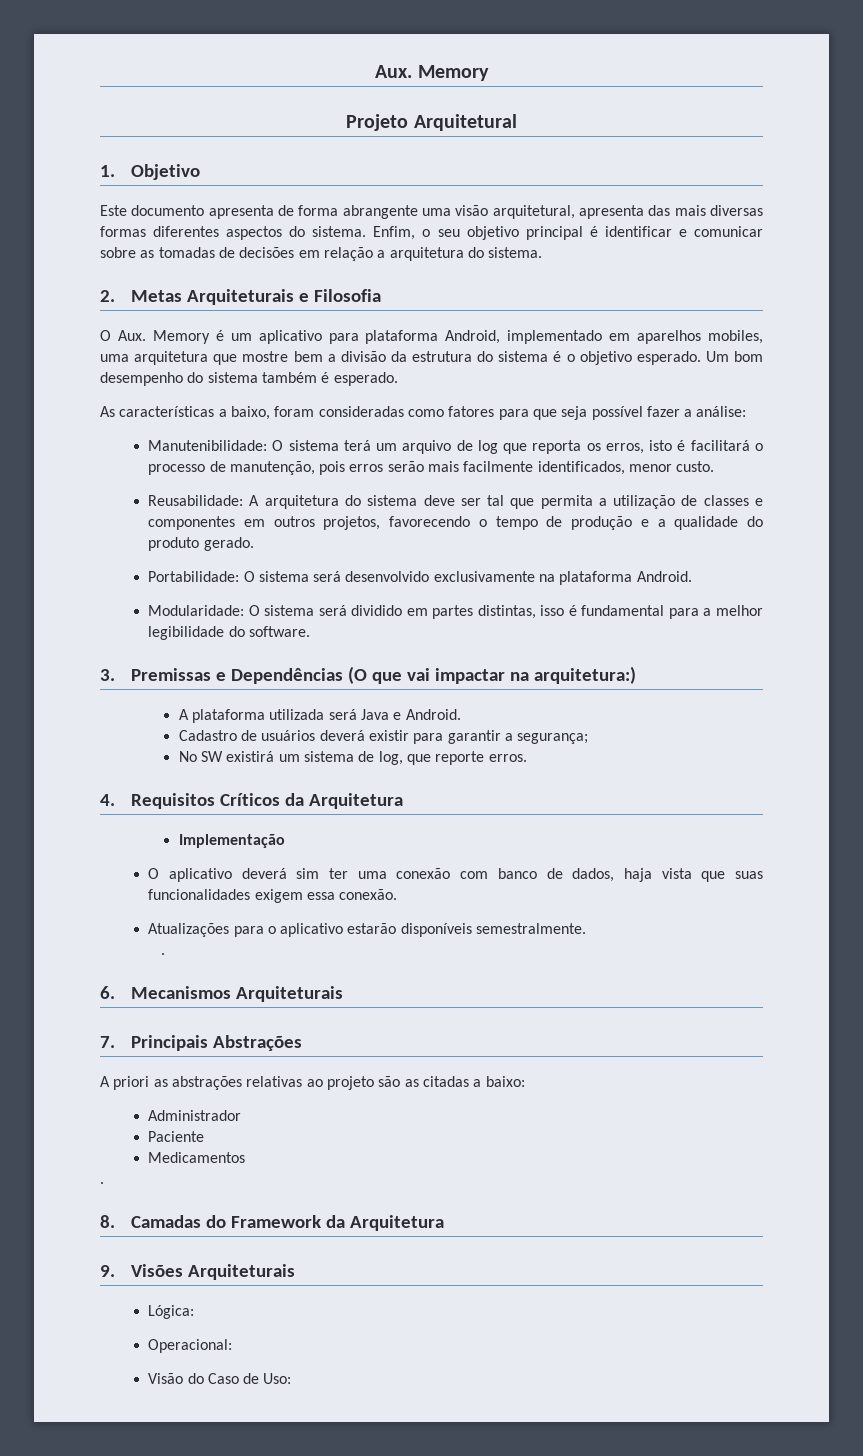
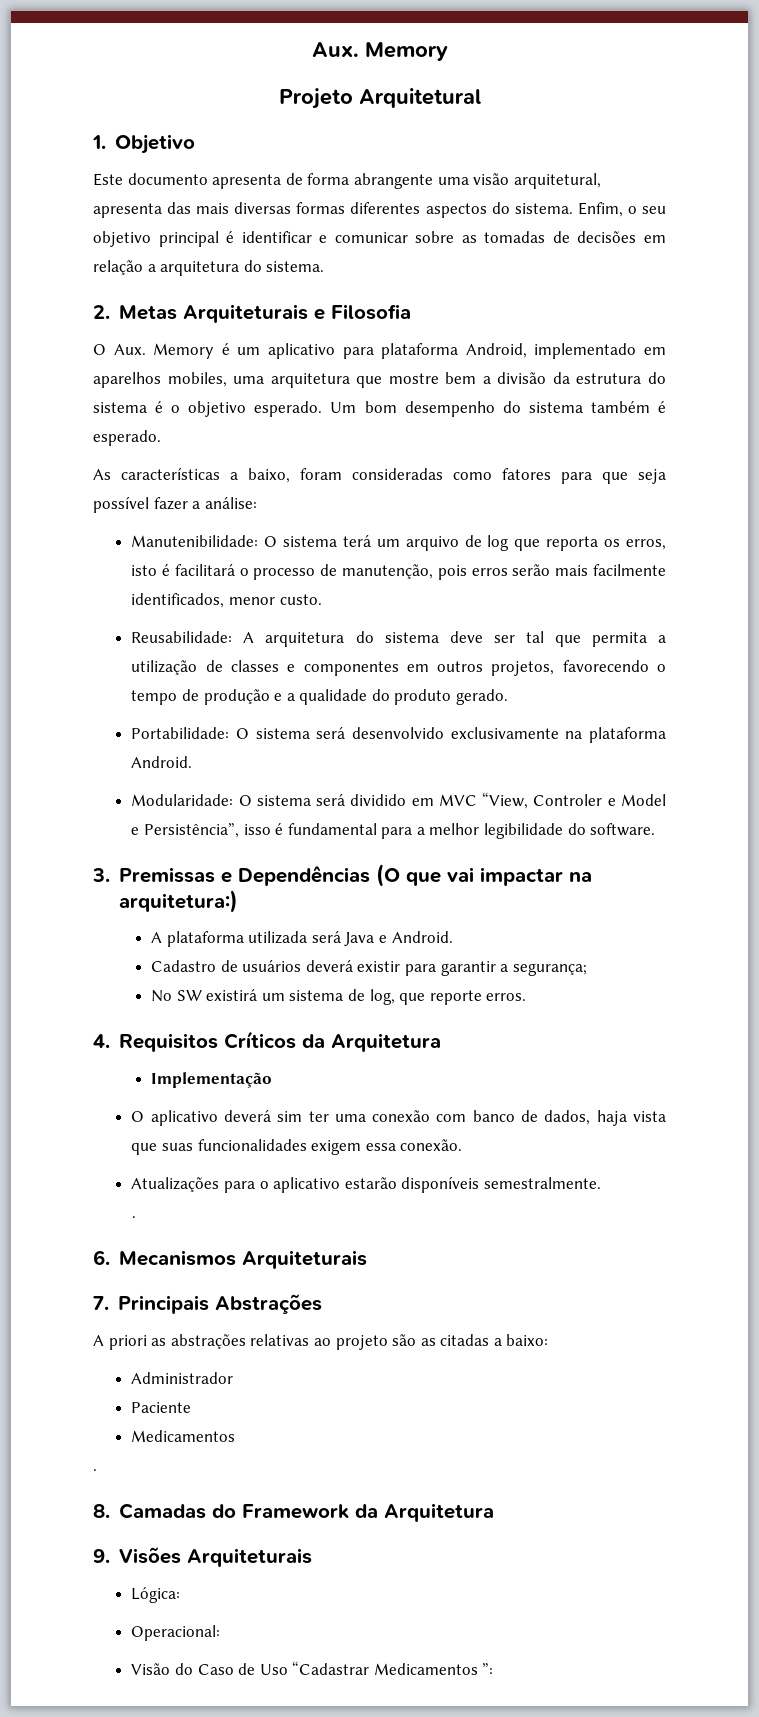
- Modularidade: O sistema será dividido em partes distintas, isso é fundamental para a melhor legibilidade do software.
+ Modularidade: O sistema será dividido em MVC “View, Controler e Model e Persistência”, isso é fundamental para a melhor legibilidade do software.
- Visão do Caso de Uso:
+ Visão do Caso de Uso “Cadastrar Medicamentos ”:

